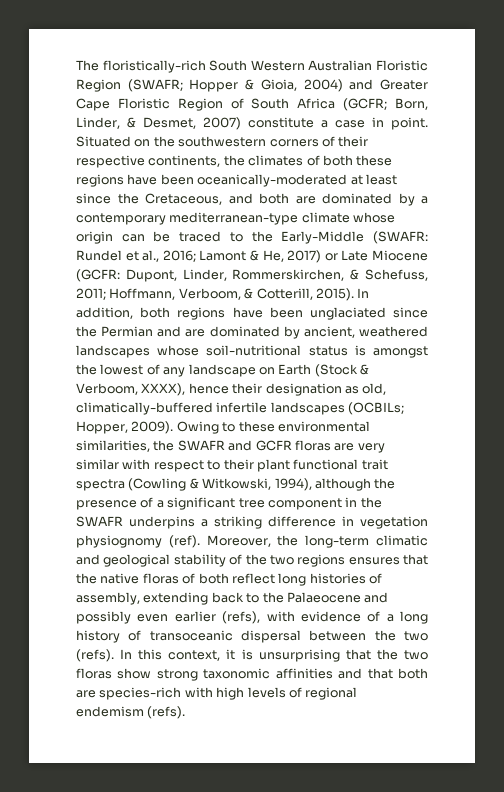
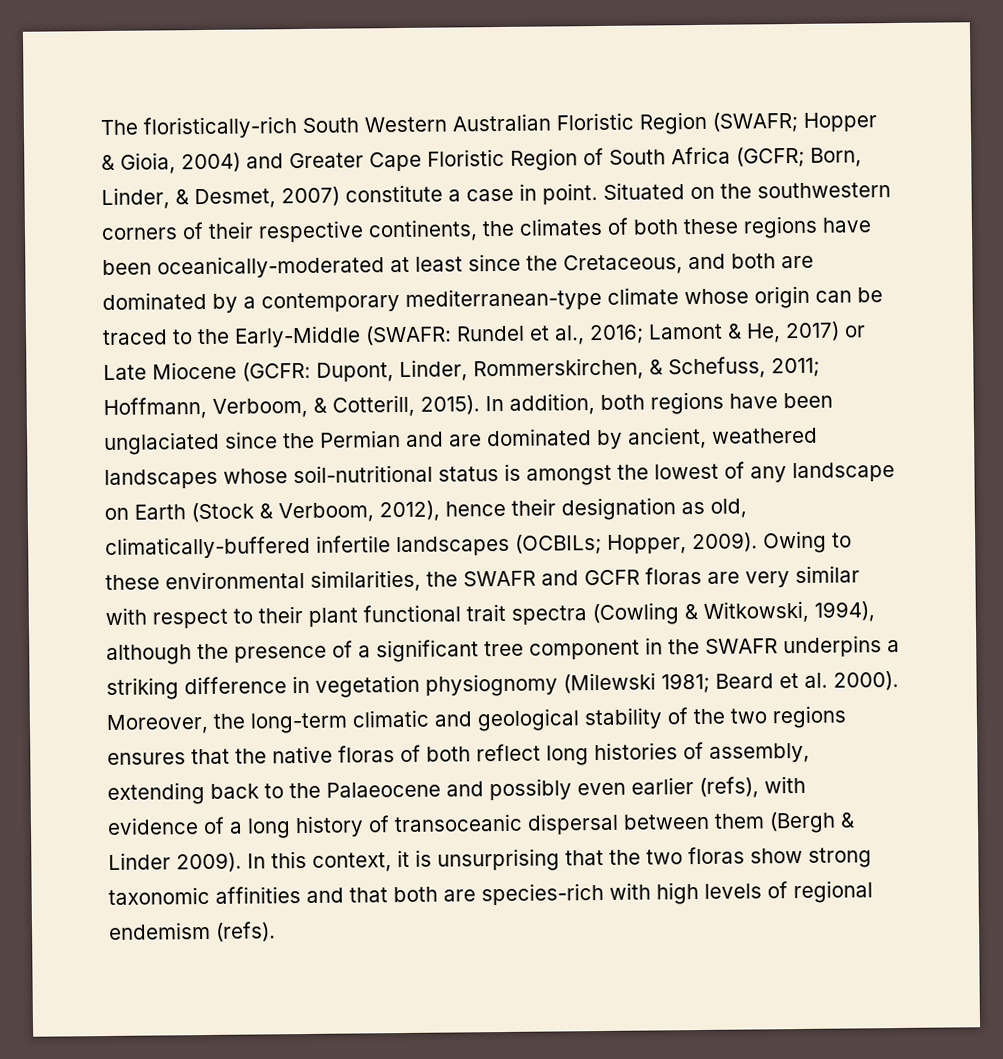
- In addition, both regions have been unglaciated since the Permian and are dominated by ancient, weathered landscapes whose soil-nutritional status is amongst the lowest of any landscape on Earth (Stock & Verboom, XXXX), hence their designation as old, climatically-buffered infertile landscapes (OCBILs; Hopper, 2009).
+ In addition, both regions have been unglaciated since the Permian and are dominated by ancient, weathered landscapes whose soil-nutritional status is amongst the lowest of any landscape on Earth (Stock & Verboom, 2012), hence their designation as old, climatically-buffered infertile landscapes (OCBILs; Hopper, 2009).
- Owing to these environmental similarities, the SWAFR and GCFR floras are very similar with respect to their plant functional trait spectra (Cowling & Witkowski, 1994), although the presence of a significant tree component in the SWAFR underpins a striking difference in vegetation physiognomy (ref).
+ Owing to these environmental similarities, the SWAFR and GCFR floras are very similar with respect to their plant functional trait spectra (Cowling & Witkowski, 1994), although the presence of a significant tree component in the SWAFR underpins a striking difference in vegetation physiognomy (Milewski 1981; Beard et al. 2000).
- Moreover, the long-term climatic and geological stability of the two regions ensures that the native floras of both reflect long histories of assembly, extending back to the Palaeocene and possibly even earlier (refs), with evidence of a long history of transoceanic dispersal between the two (refs).
+ Moreover, the long-term climatic and geological stability of the two regions ensures that the native floras of both reflect long histories of assembly, extending back to the Palaeocene and possibly even earlier (refs), with evidence of a long history of transoceanic dispersal between them (Bergh & Linder 2009).

